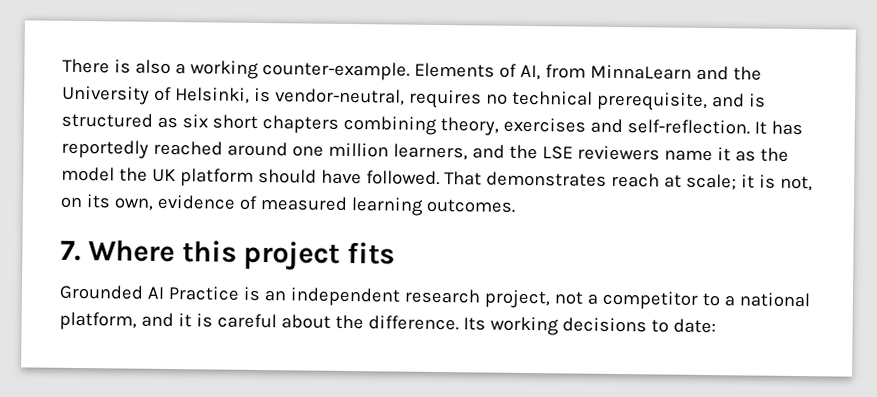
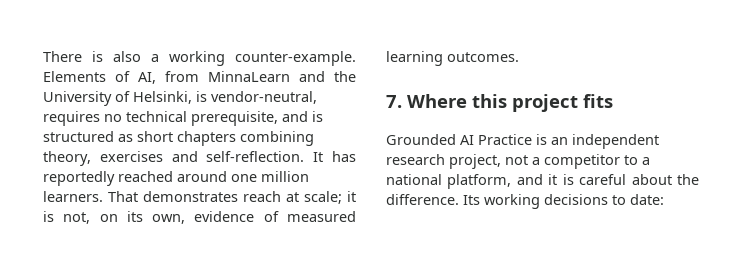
- Elements of AI, from MinnaLearn and the University of Helsinki, is vendor-neutral, requires no technical prerequisite, and is structured as six short chapters combining theory, exercises and self-reflection.
+ Elements of AI, from MinnaLearn and the University of Helsinki, is vendor-neutral, requires no technical prerequisite, and is structured as short chapters combining theory, exercises and self-reflection.
- It has reportedly reached around one million learners, and the LSE reviewers name it as the model the UK platform should have followed.
+ It has reportedly reached around one million learners.

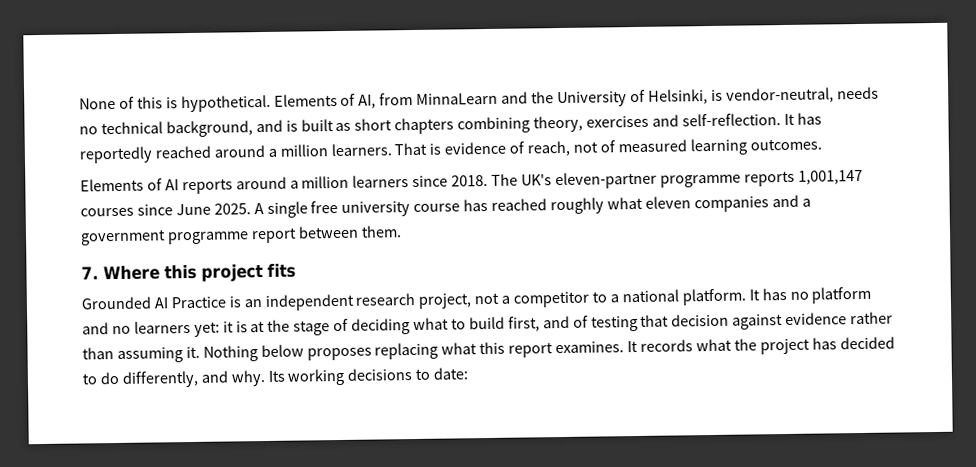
- There is also a working counter-example.
+ None of this is hypothetical.
- Elements of AI, from MinnaLearn and the University of Helsinki, is vendor-neutral, requires no technical prerequisite, and is structured as short chapters combining theory, exercises and self-reflection.
+ Elements of AI, from MinnaLearn and the University of Helsinki, is vendor-neutral, needs no technical background, and is built as short chapters combining theory, exercises and self-reflection.
- It has reportedly reached around one million learners.
+ It has reportedly reached around a million learners.
- That demonstrates reach at scale; it is not, on its own, evidence of measured learning outcomes.
+ That is evidence of reach, not of measured learning outcomes.
+ Elements of AI reports around a million learners since 2018. The UK's eleven-partner programme reports 1,001,147 courses since June 2025. A single free university course has reached roughly what eleven companies and a government programme report between them.
- Grounded AI Practice is an independent research project, not a competitor to a national platform, and it is careful about the difference.
+ Grounded AI Practice is an independent research project, not a competitor to a national platform. It has no platform and no learners yet: it is at the stage of deciding what to build first, and of testing that decision against evidence rather than assuming it. Nothing below proposes replacing what this report examines. It records what the project has decided to do differently, and why.

